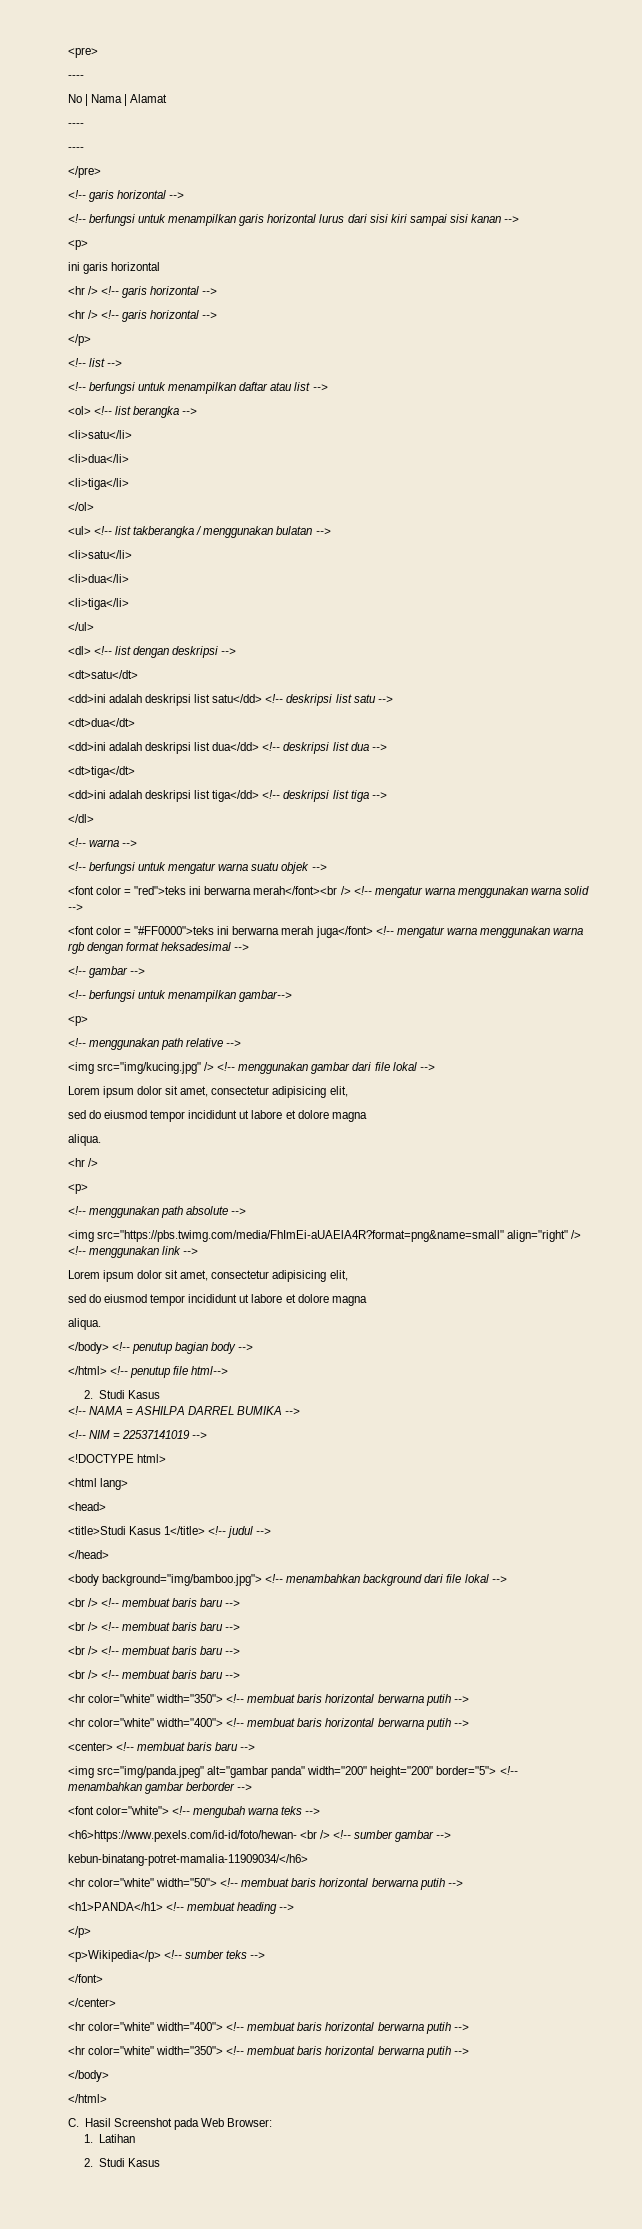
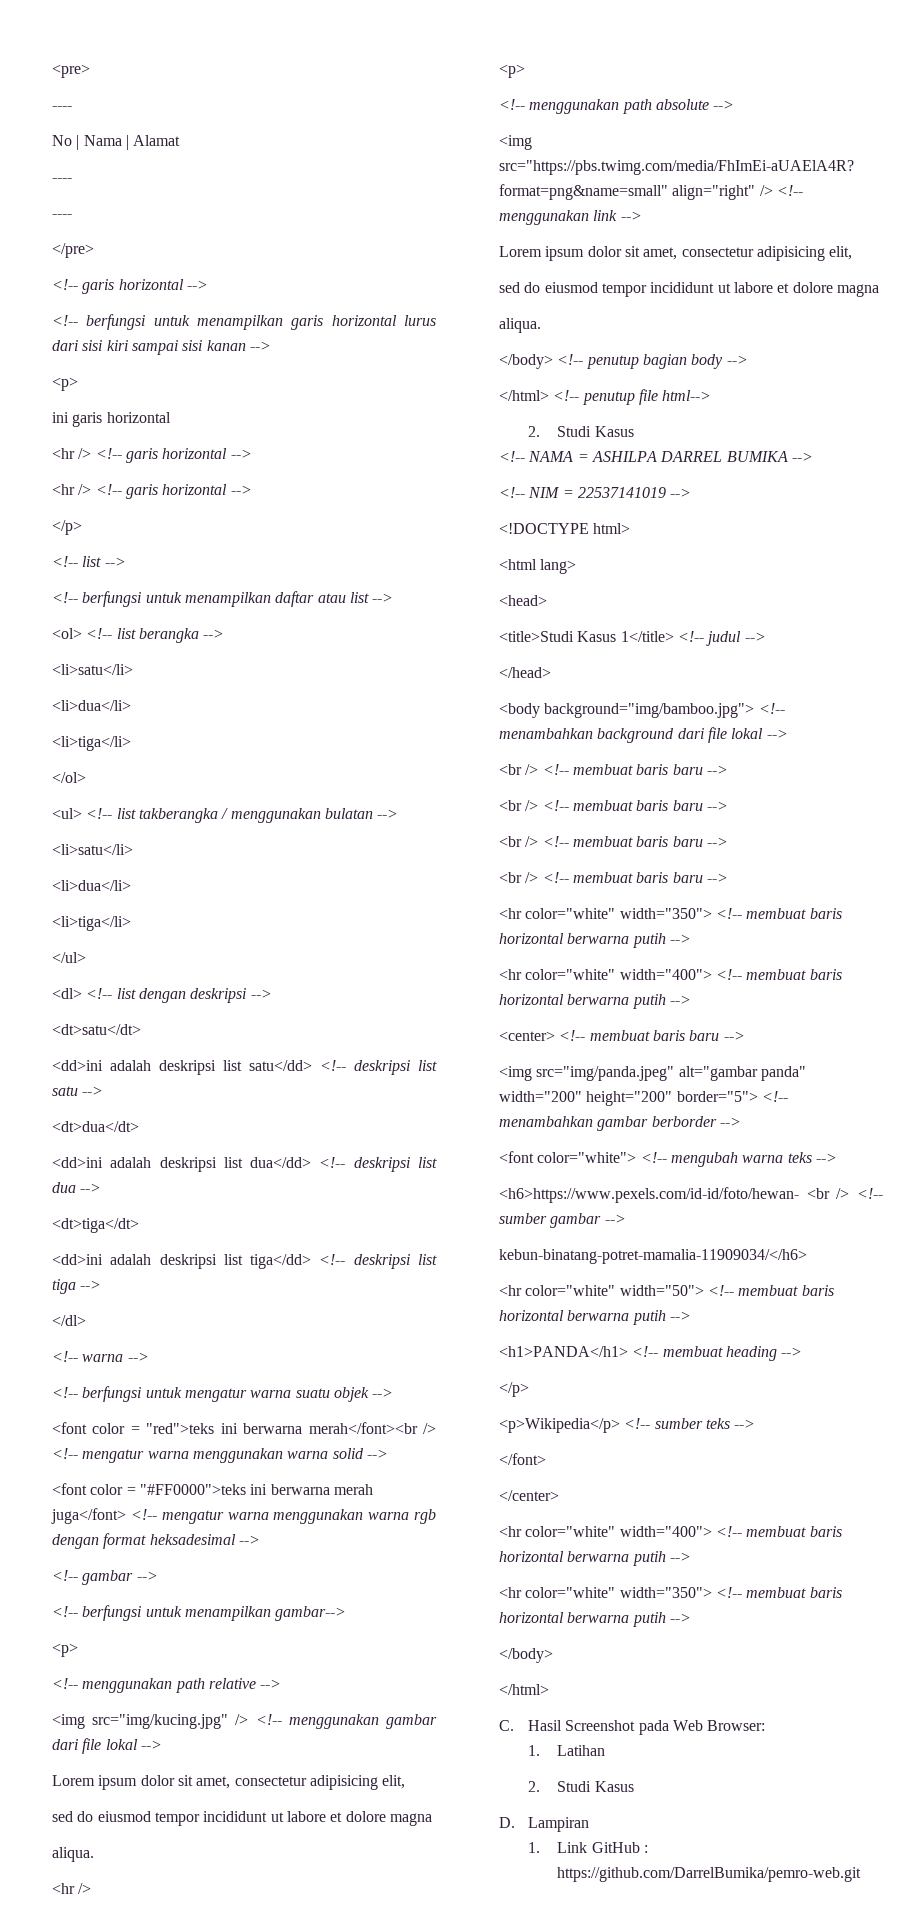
+ D. Lampiran
+ 1. Link GitHub : https://github.com/DarrelBumika/pemro-web.git

